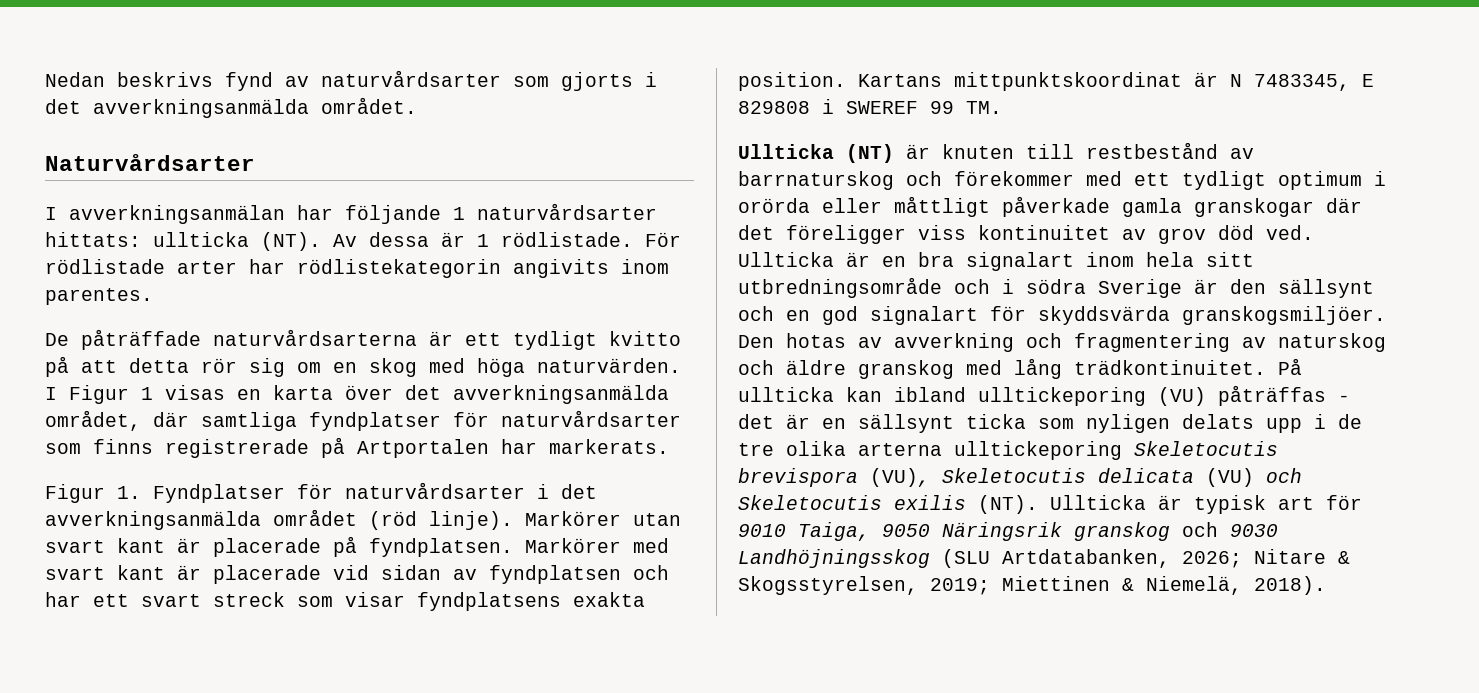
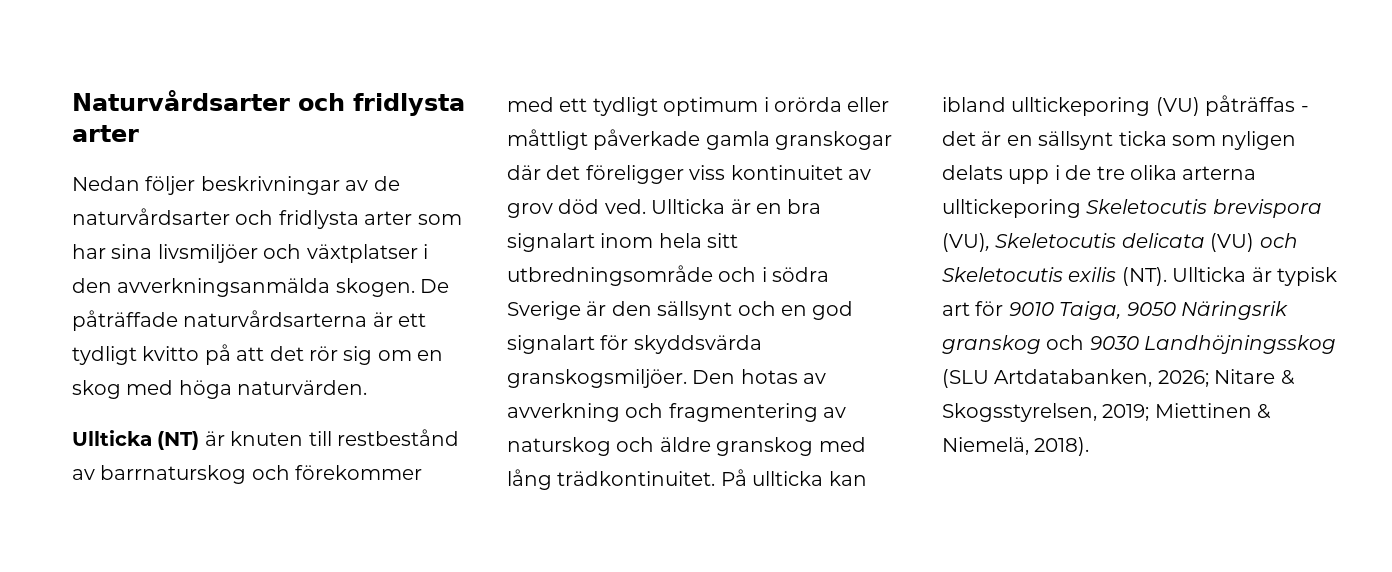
- Nedan beskrivs fynd av naturvårdsarter som gjorts i det avverkningsanmälda området.
- Naturvårdsarter
- I avverkningsanmälan har följande 1 naturvårdsarter hittats: ullticka (NT). Av dessa är 1 rödlistade. För rödlistade arter har rödlistekategorin angivits inom parentes.
- De påträffade naturvårdsarterna är ett tydligt kvitto på att detta rör sig om en skog med höga naturvärden. I Figur 1 visas en karta över det avverkningsanmälda området, där samtliga fyndplatser för naturvårdsarter som finns registrerade på Artportalen har markerats.
- Figur 1. Fyndplatser för naturvårdsarter i det avverkningsanmälda området (röd linje). Markörer utan svart kant är placerade på fyndplatsen. Markörer med svart kant är placerade vid sidan av fyndplatsen och har ett svart streck som visar fyndplatsens exakta position. Kartans mittpunktskoordinat är N 7483345, E 829808 i SWEREF 99 TM.
+ Naturvårdsarter och fridlysta arter
+ Nedan följer beskrivningar av de naturvårdsarter och fridlysta arter som har sina livsmiljöer och växtplatser i den avverkningsanmälda skogen. De påträffade naturvårdsarterna är ett tydligt kvitto på att det rör sig om en skog med höga naturvärden.

